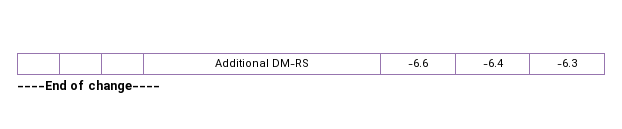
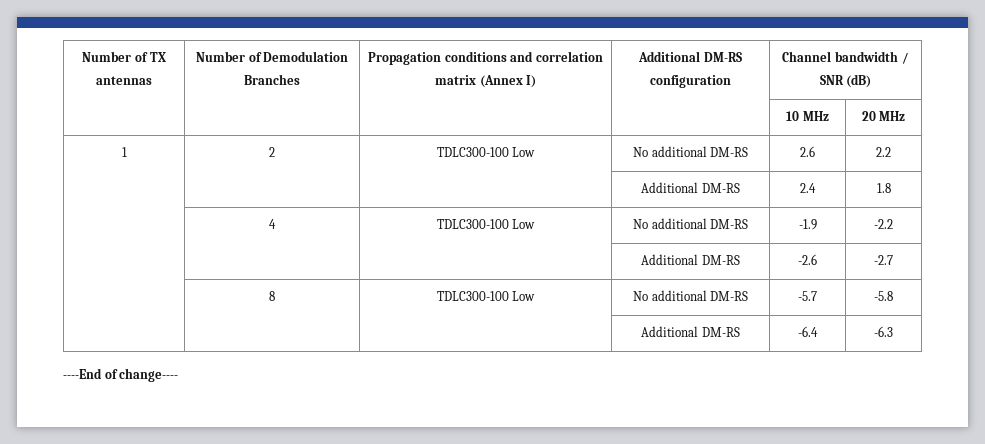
- | | | Additional DM-RS | -6.6 | -6.4 | -6.3
+ Number of TX antennas | Number of Demodulation Branches | Propagation conditions and correlation matrix (Annex I) | Additional DM-RS configuration | Channel bandwidth / SNR (dB)
+ | | | | 10 MHz | 20 MHz
+ 1 | 2 | TDLC300-100 Low | No additional DM-RS | 2.6 | 2.2
+ | | | Additional DM-RS | 2.4 | 1.8
+ | 4 | TDLC300-100 Low | No additional DM-RS | -1.9 | -2.2
+ | | | Additional DM-RS | -2.6 | -2.7
+ | 8 | TDLC300-100 Low | No additional DM-RS | -5.7 | -5.8
+ | | | Additional DM-RS | -6.4 | -6.3

